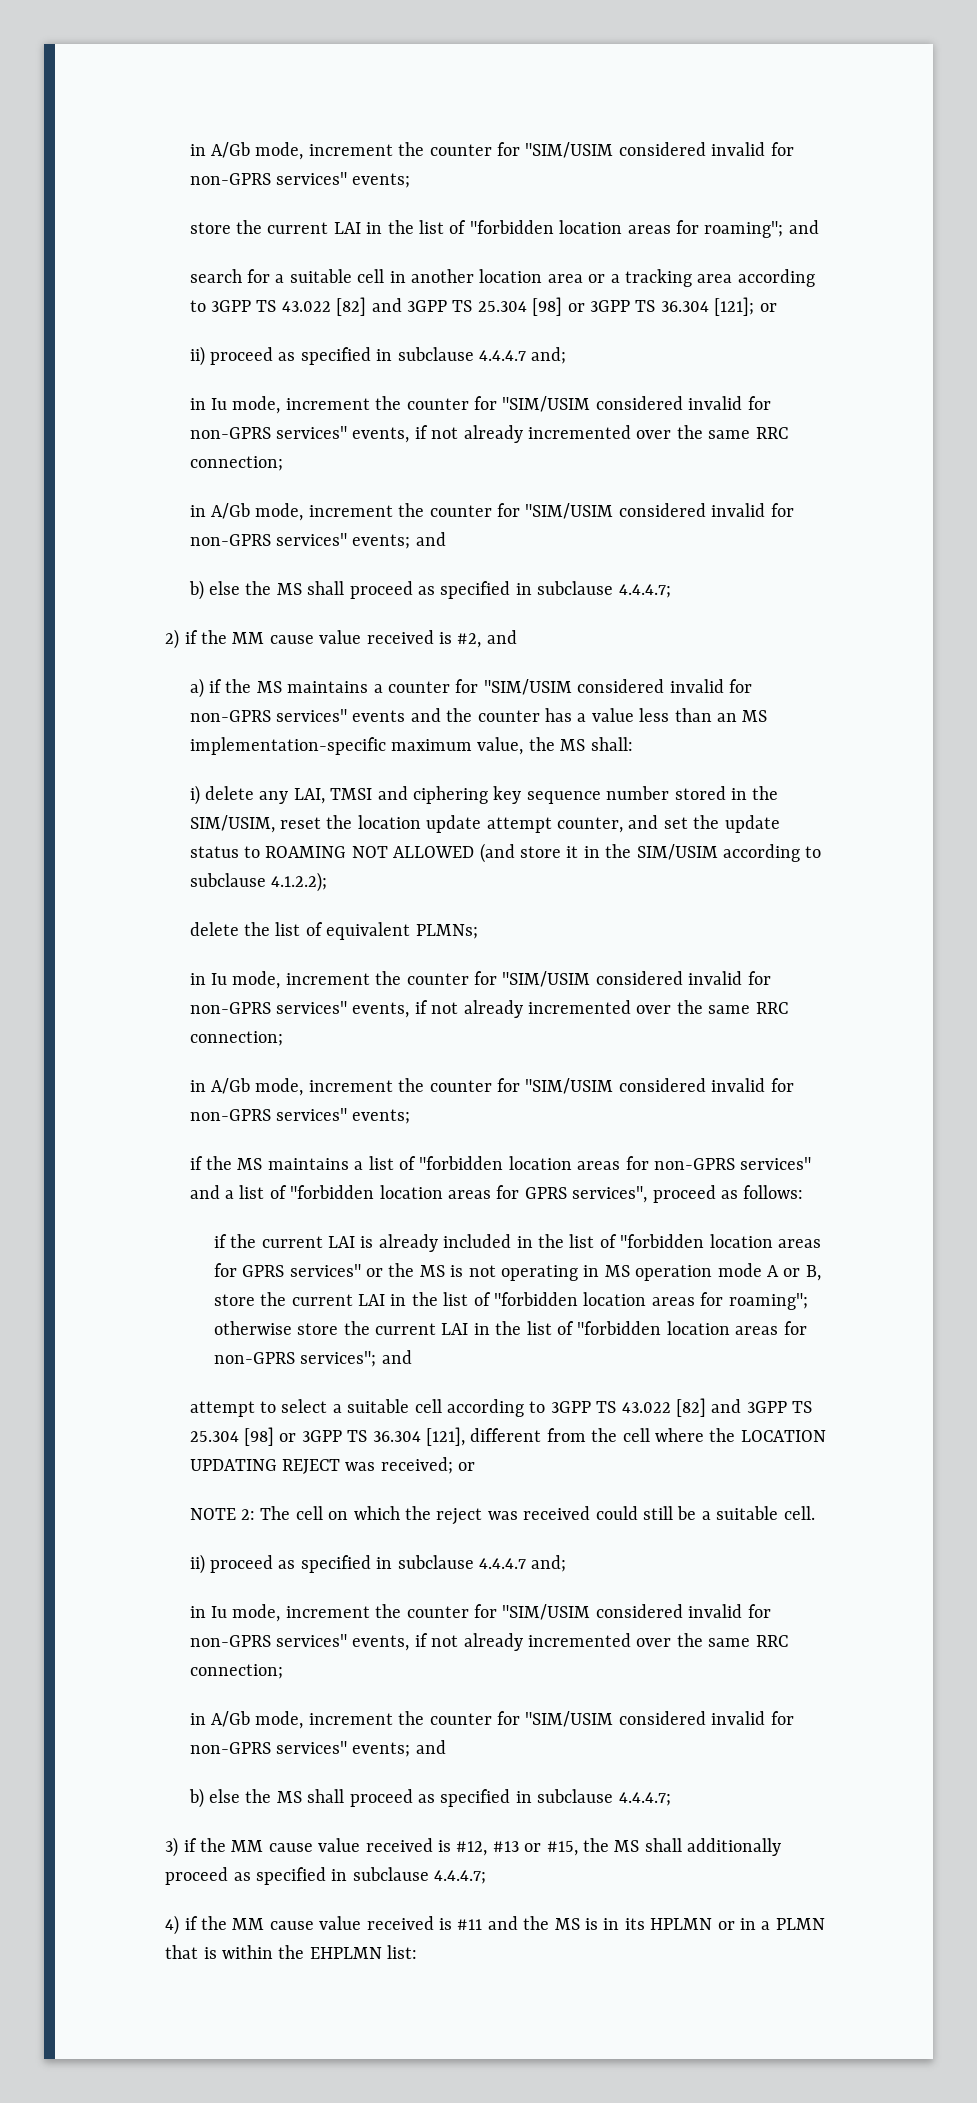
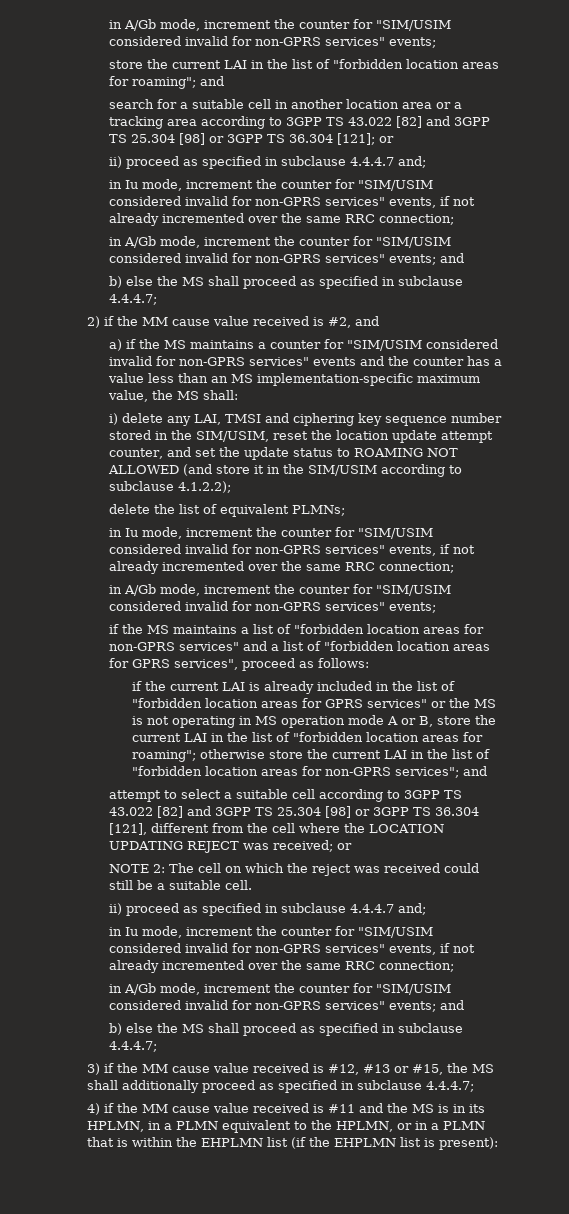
- 4) if the MM cause value received is #11 and the MS is in its HPLMN or in a PLMN that is within the EHPLMN list:
+ 4) if the MM cause value received is #11 and the MS is in its HPLMN, in a PLMN equivalent to the HPLMN, or in a PLMN that is within the EHPLMN list (if the EHPLMN list is present):

